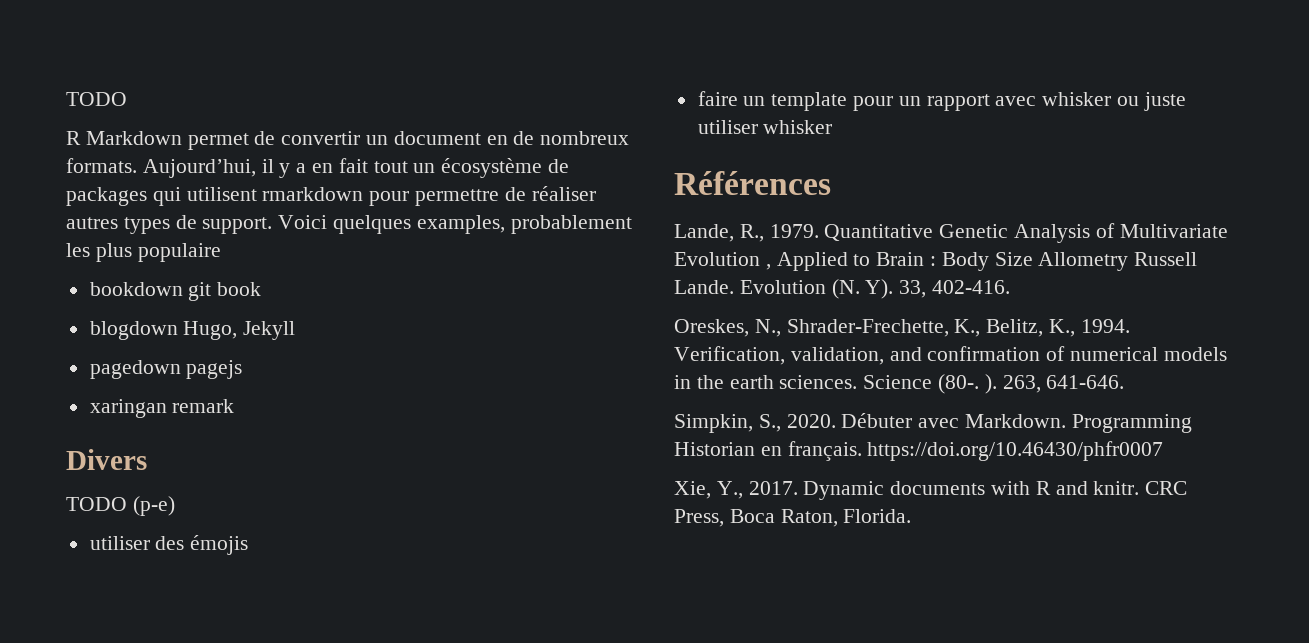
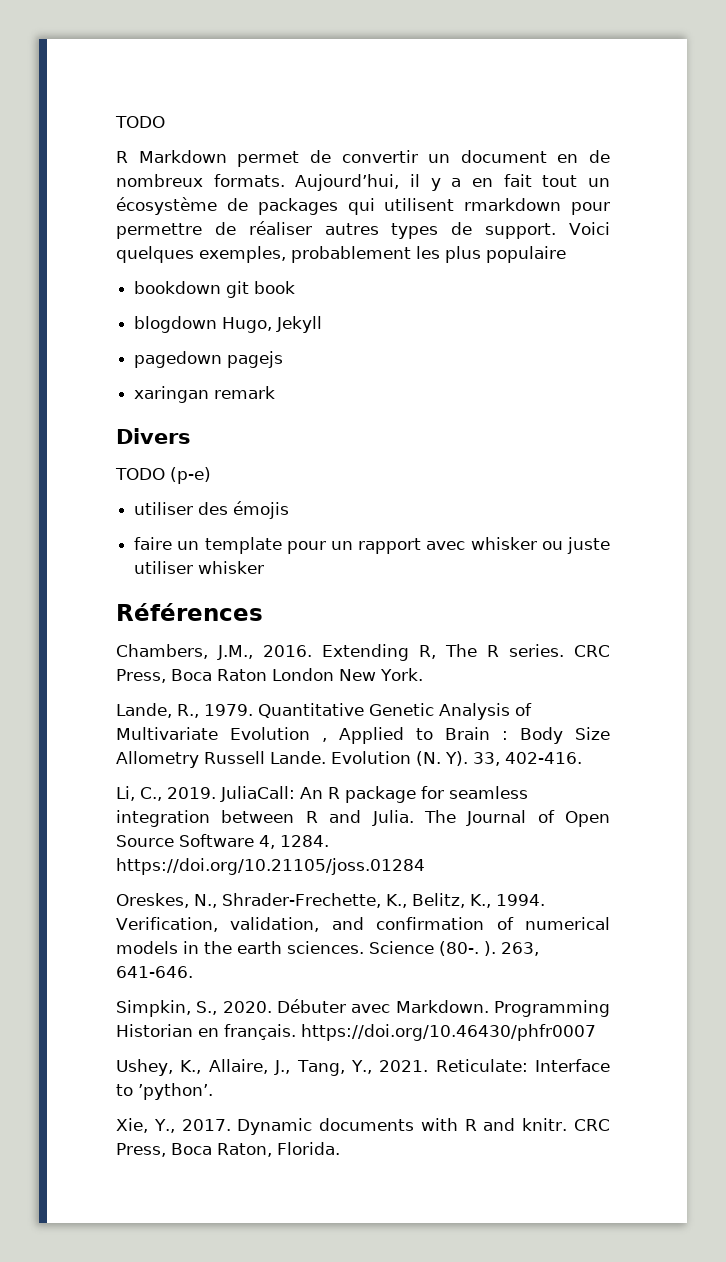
- Voici quelques examples, probablement les plus populaire
+ Voici quelques exemples, probablement les plus populaire
+ Chambers, J.M., 2016. Extending R, The R series. CRC Press, Boca Raton London New York.
+ Li, C., 2019. JuliaCall: An R package for seamless integration between R and Julia. The Journal of Open Source Software 4, 1284. https://doi.org/10.21105/joss.01284
+ Ushey, K., Allaire, J., Tang, Y., 2021. Reticulate: Interface to ’python’.

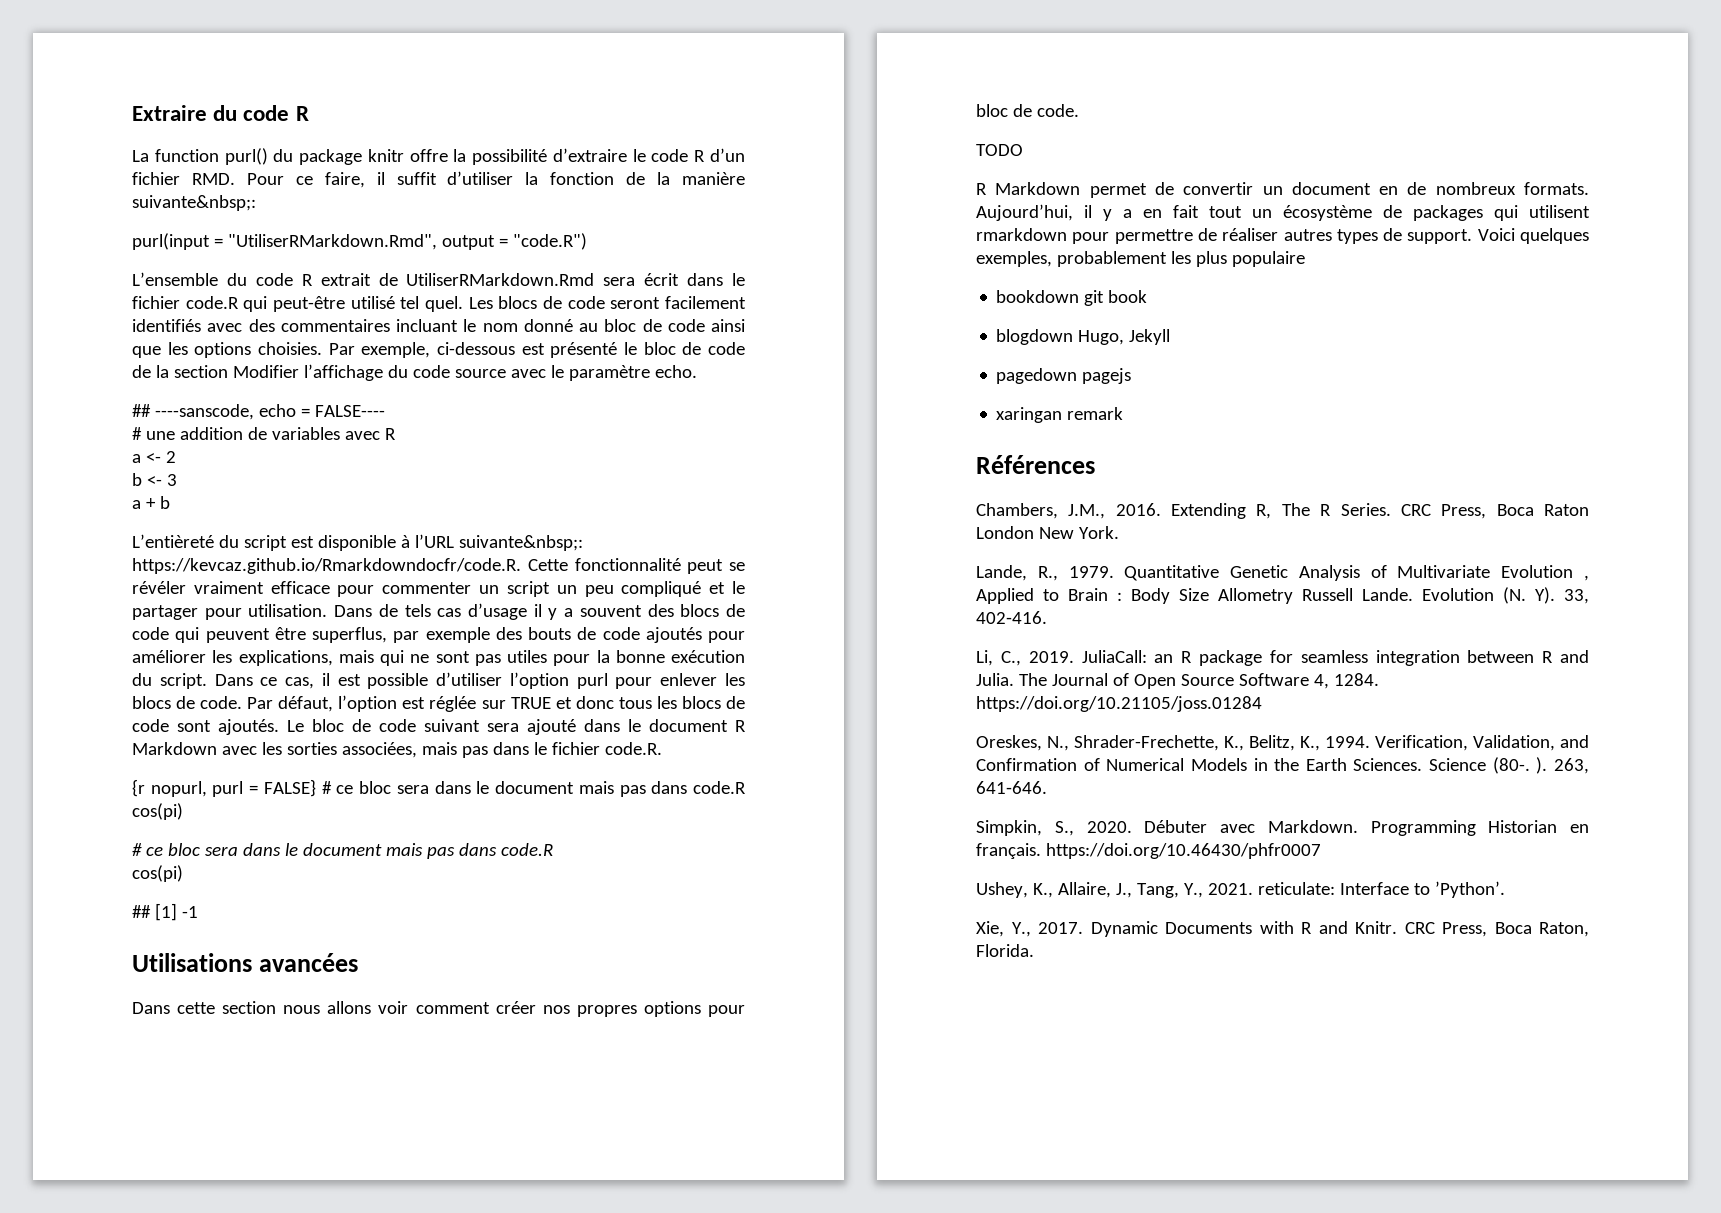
+ Extraire du code R
+ La function purl() du package knitr offre la possibilité d’extraire le code R d’un fichier RMD. Pour ce faire, il suffit d’utiliser la fonction de la manière suivante&nbsp;:
+ purl(input = "UtiliserRMarkdown.Rmd", output = "code.R")
+ L’ensemble du code R extrait de UtiliserRMarkdown.Rmd sera écrit dans le fichier code.R qui peut-être utilisé tel quel. Les blocs de code seront facilement identifiés avec des commentaires incluant le nom donné au bloc de code ainsi que les options choisies. Par exemple, ci-dessous est présenté le bloc de code de la section Modifier l’affichage du code source avec le paramètre echo.
+ ## ----sanscode, echo = FALSE----
+ # une addition de variables avec R
+ a <- 2
+ b <- 3
+ a + b
+ L’entièreté du script est disponible à l’URL suivante&nbsp;: https://kevcaz.github.io/Rmarkdowndocfr/code.R. Cette fonctionnalité peut se révéler vraiment efficace pour commenter un script un peu compliqué et le partager pour utilisation. Dans de tels cas d’usage il y a souvent des blocs de code qui peuvent être superflus, par exemple des bouts de code ajoutés pour améliorer les explications, mais qui ne sont pas utiles pour la bonne exécution du script. Dans ce cas, il est possible d’utiliser l’option purl pour enlever les blocs de code. Par défaut, l’option est réglée sur TRUE et donc tous les blocs de code sont ajoutés. Le bloc de code suivant sera ajouté dans le document R Markdown avec les sorties associées, mais pas dans le fichier code.R.
+ {r nopurl, purl = FALSE} # ce bloc sera dans le document mais pas dans code.R cos(pi)
+ # ce bloc sera dans le document mais pas dans code.R
+ cos(pi)
+ ## [1] -1
+ Utilisations avancées
+ Dans cette section nous allons voir comment créer nos propres options pour bloc de code.
- Divers
- TODO (p-e)
- utiliser des émojis
- faire un template pour un rapport avec whisker ou juste utiliser whisker
- Extending R, The R series.
+ Extending R, The R Series.
- JuliaCall: An R package for seamless integration between R and Julia.
+ JuliaCall: an R package for seamless integration between R and Julia.
- Verification, validation, and confirmation of numerical models in the earth sciences.
+ Verification, Validation, and Confirmation of Numerical Models in the Earth Sciences.
- Ushey, K., Allaire, J., Tang, Y., 2021. Reticulate: Interface to ’python’.
+ Ushey, K., Allaire, J., Tang, Y., 2021. reticulate: Interface to ’Python’.
- Dynamic documents with R and knitr.
+ Dynamic Documents with R and Knitr.

